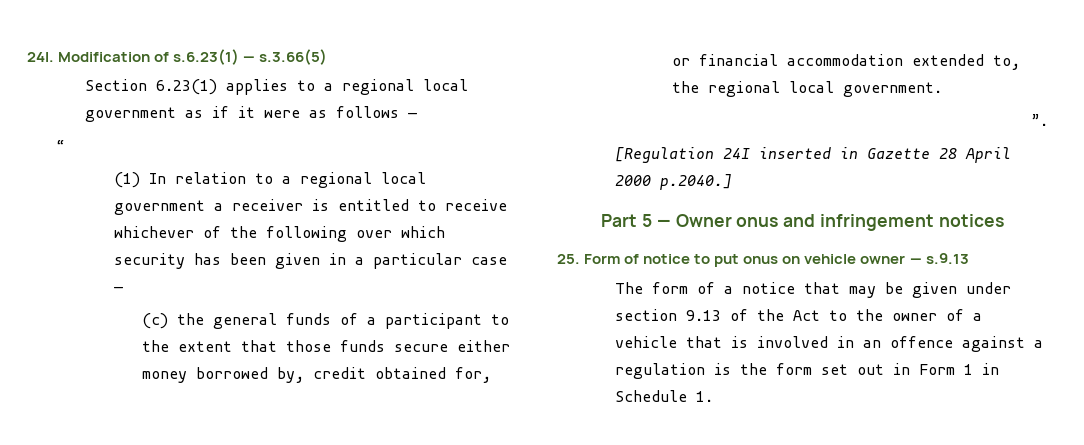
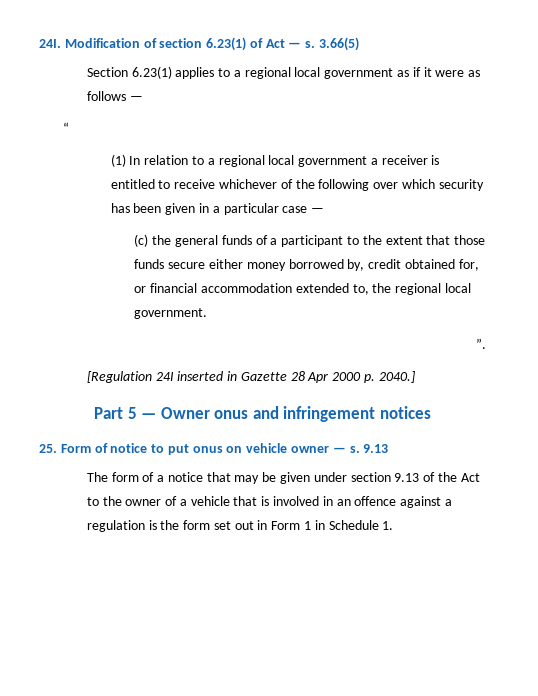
- Modification of s.6.23(1) — s.3.66(5)
+ Modification of section 6.23(1) of Act — s. 3.66(5)
- [Regulation 24I inserted in Gazette 28 April 2000 p.2040.]
+ [Regulation 24I inserted in Gazette 28 Apr 2000 p. 2040.]
- 25. Form of notice to put onus on vehicle owner — s.9.13
+ 25. Form of notice to put onus on vehicle owner — s. 9.13

